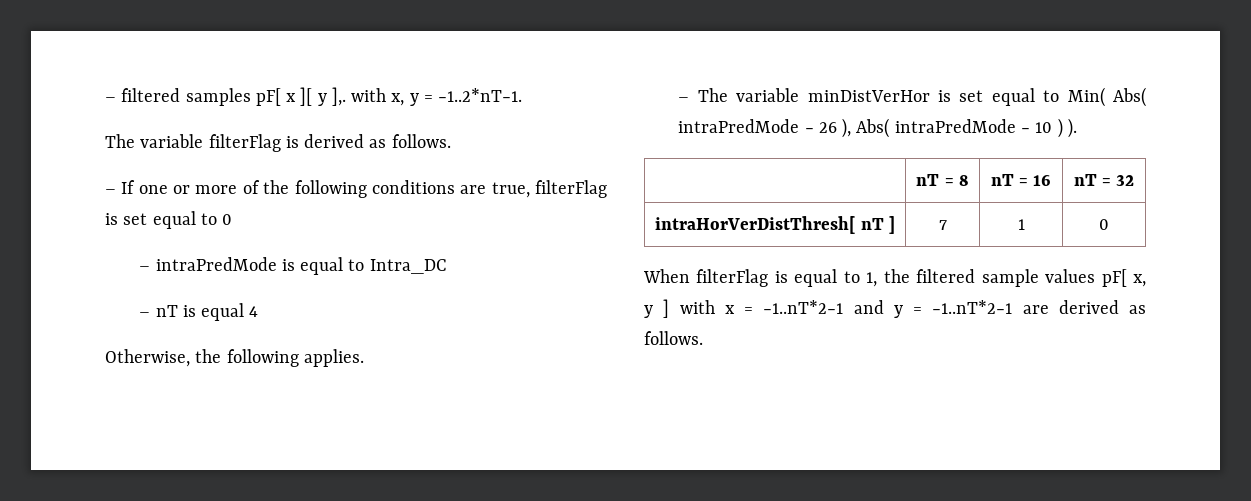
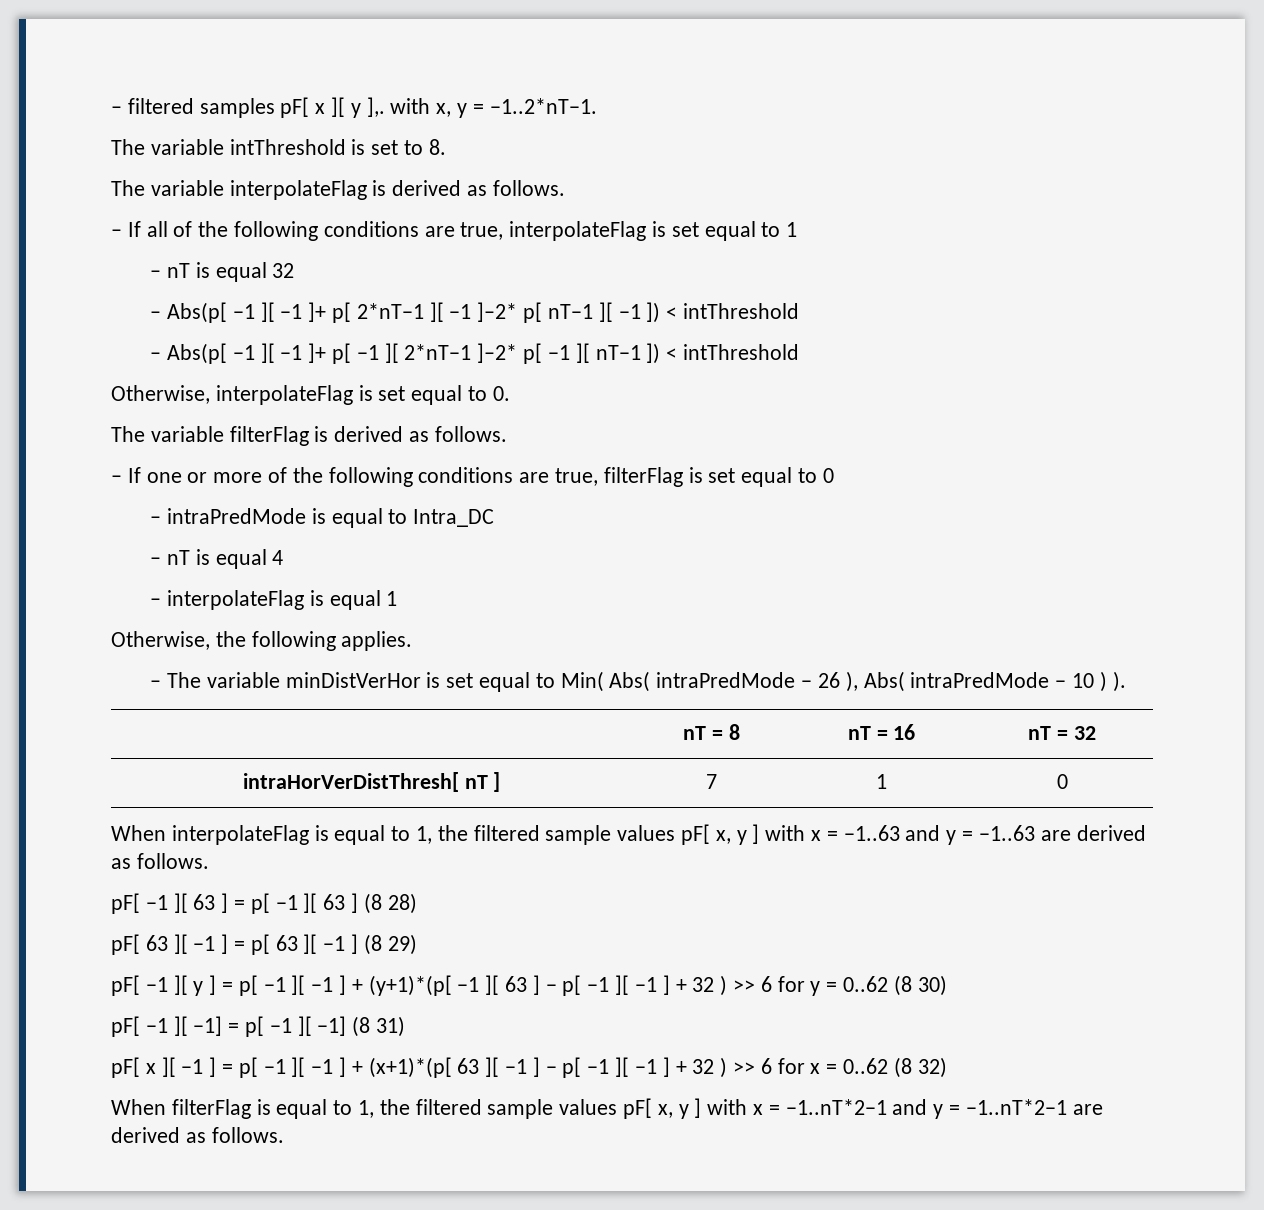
+ The variable intThreshold is set to 8.
+ The variable interpolateFlag is derived as follows.
+ – If all of the following conditions are true, interpolateFlag is set equal to 1
+ – nT is equal 32
+ – Abs(p[ −1 ][ −1 ]+ p[ 2*nT−1 ][ −1 ]–2* p[ nT−1 ][ −1 ]) < intThreshold
+ – Abs(p[ −1 ][ −1 ]+ p[ −1 ][ 2*nT−1 ]–2* p[ −1 ][ nT−1 ]) < intThreshold
+ Otherwise, interpolateFlag is set equal to 0.
+ – interpolateFlag is equal 1
+ When interpolateFlag is equal to 1, the filtered sample values pF[ x, y ] with x = −1..63 and y = −1..63 are derived as follows.
+ pF[ −1 ][ 63 ] = p[ −1 ][ 63 ] (8 28)
+ pF[ 63 ][ −1 ] = p[ 63 ][ −1 ] (8 29)
+ pF[ −1 ][ y ] = p[ −1 ][ −1 ] + (y+1)*(p[ −1 ][ 63 ] − p[ −1 ][ −1 ] + 32 ) >> 6 for y = 0..62 (8 30)
+ pF[ −1 ][ −1] = p[ −1 ][ −1] (8 31)
+ pF[ x ][ −1 ] = p[ −1 ][ −1 ] + (x+1)*(p[ 63 ][ −1 ] − p[ −1 ][ −1 ] + 32 ) >> 6 for x = 0..62 (8 32)

